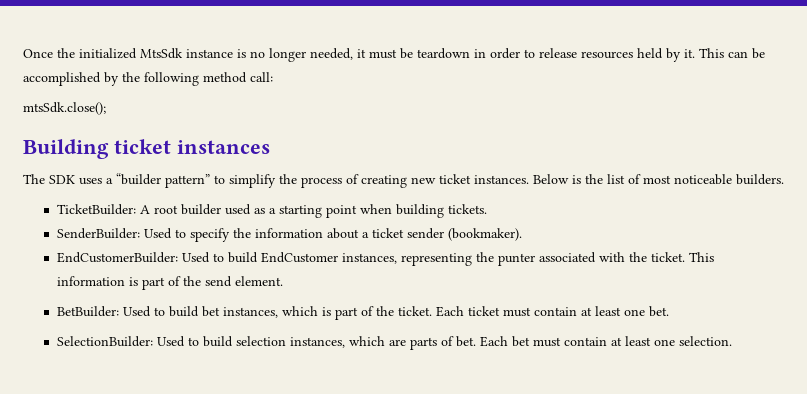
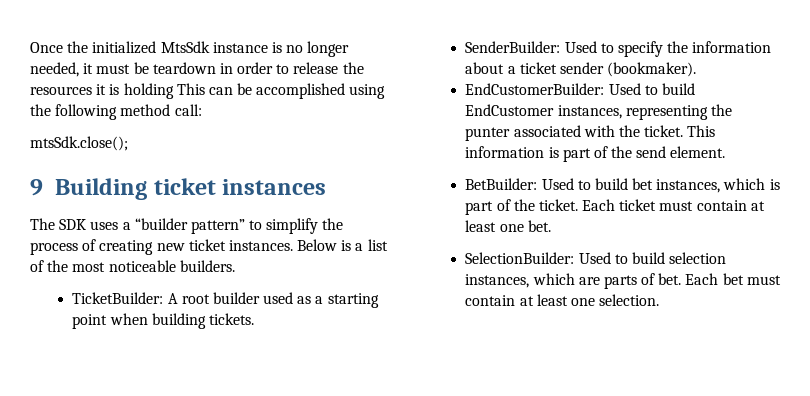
- Once the initialized MtsSdk instance is no longer needed, it must be teardown in order to release resources held by it. This can be accomplished by the following method call:
+ Once the initialized MtsSdk instance is no longer needed, it must be teardown in order to release the resources it is holding This can be accomplished using the following method call:
- Building ticket instances
+ 9 Building ticket instances
- Below is the list of most noticeable builders.
+ Below is a list of the most noticeable builders.

